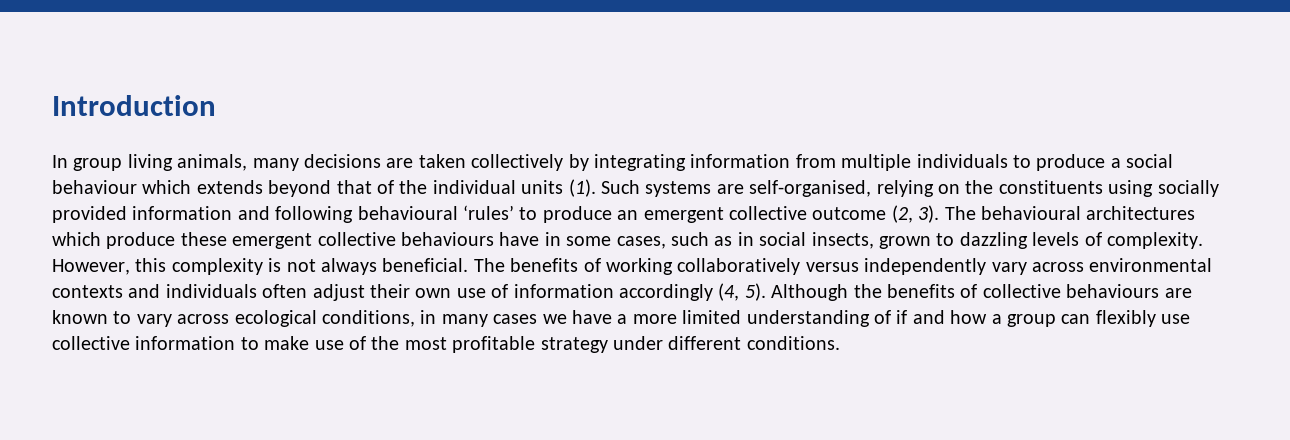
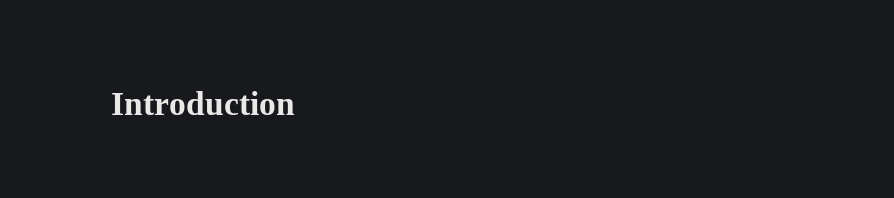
- In group living animals, many decisions are taken collectively by integrating information from multiple individuals to produce a social behaviour which extends beyond that of the individual units (1). Such systems are self-organised, relying on the constituents using socially provided information and following behavioural ‘rules’ to produce an emergent collective outcome (2, 3). The behavioural architectures which produce these emergent collective behaviours have in some cases, such as in social insects, grown to dazzling levels of complexity. However, this complexity is not always beneficial. The benefits of working collaboratively versus independently vary across environmental contexts and individuals often adjust their own use of information accordingly (4, 5). Although the benefits of collective behaviours are known to vary across ecological conditions, in many cases we have a more limited understanding of if and how a group can flexibly use collective information to make use of the most profitable strategy under different conditions.

